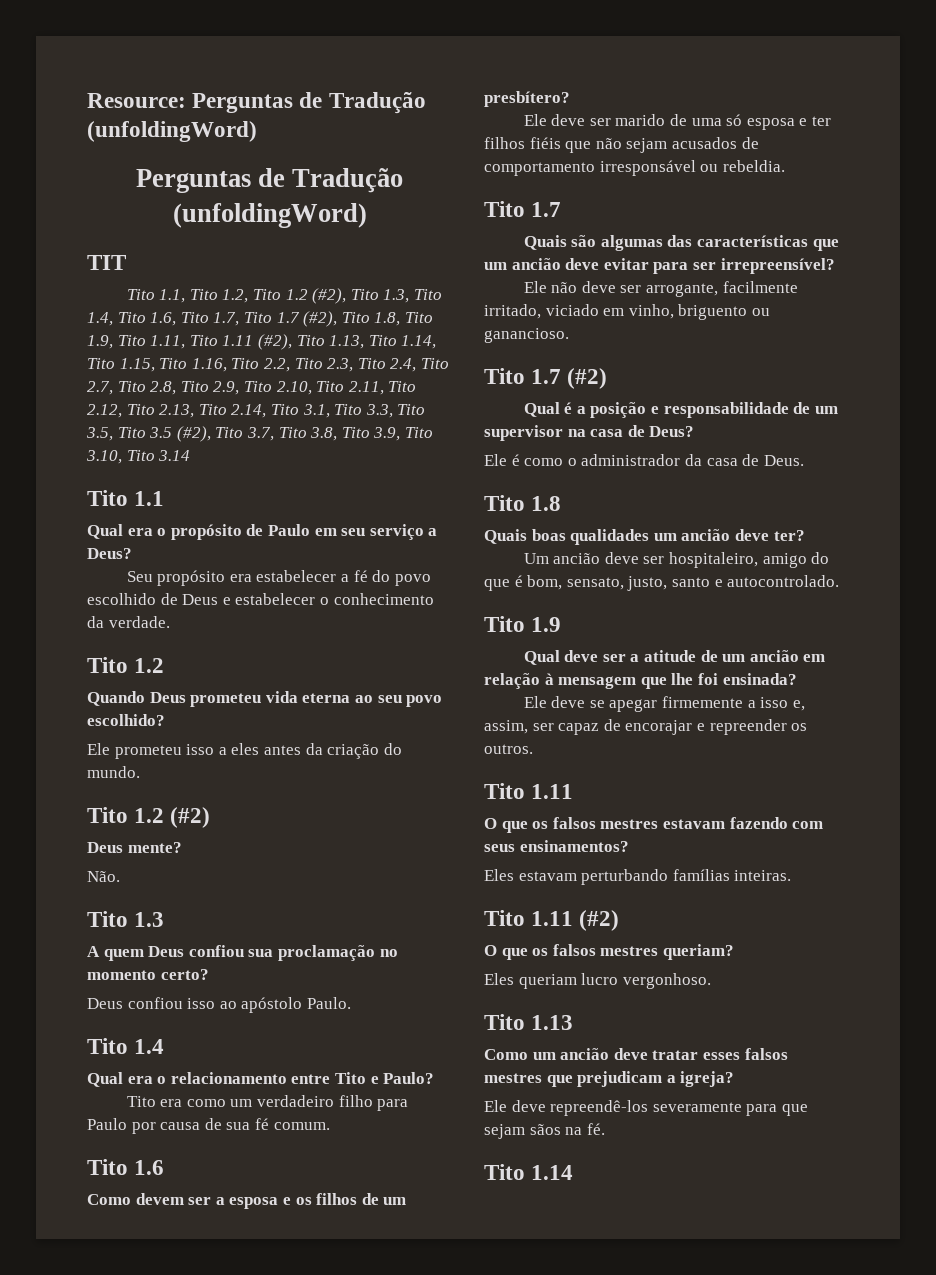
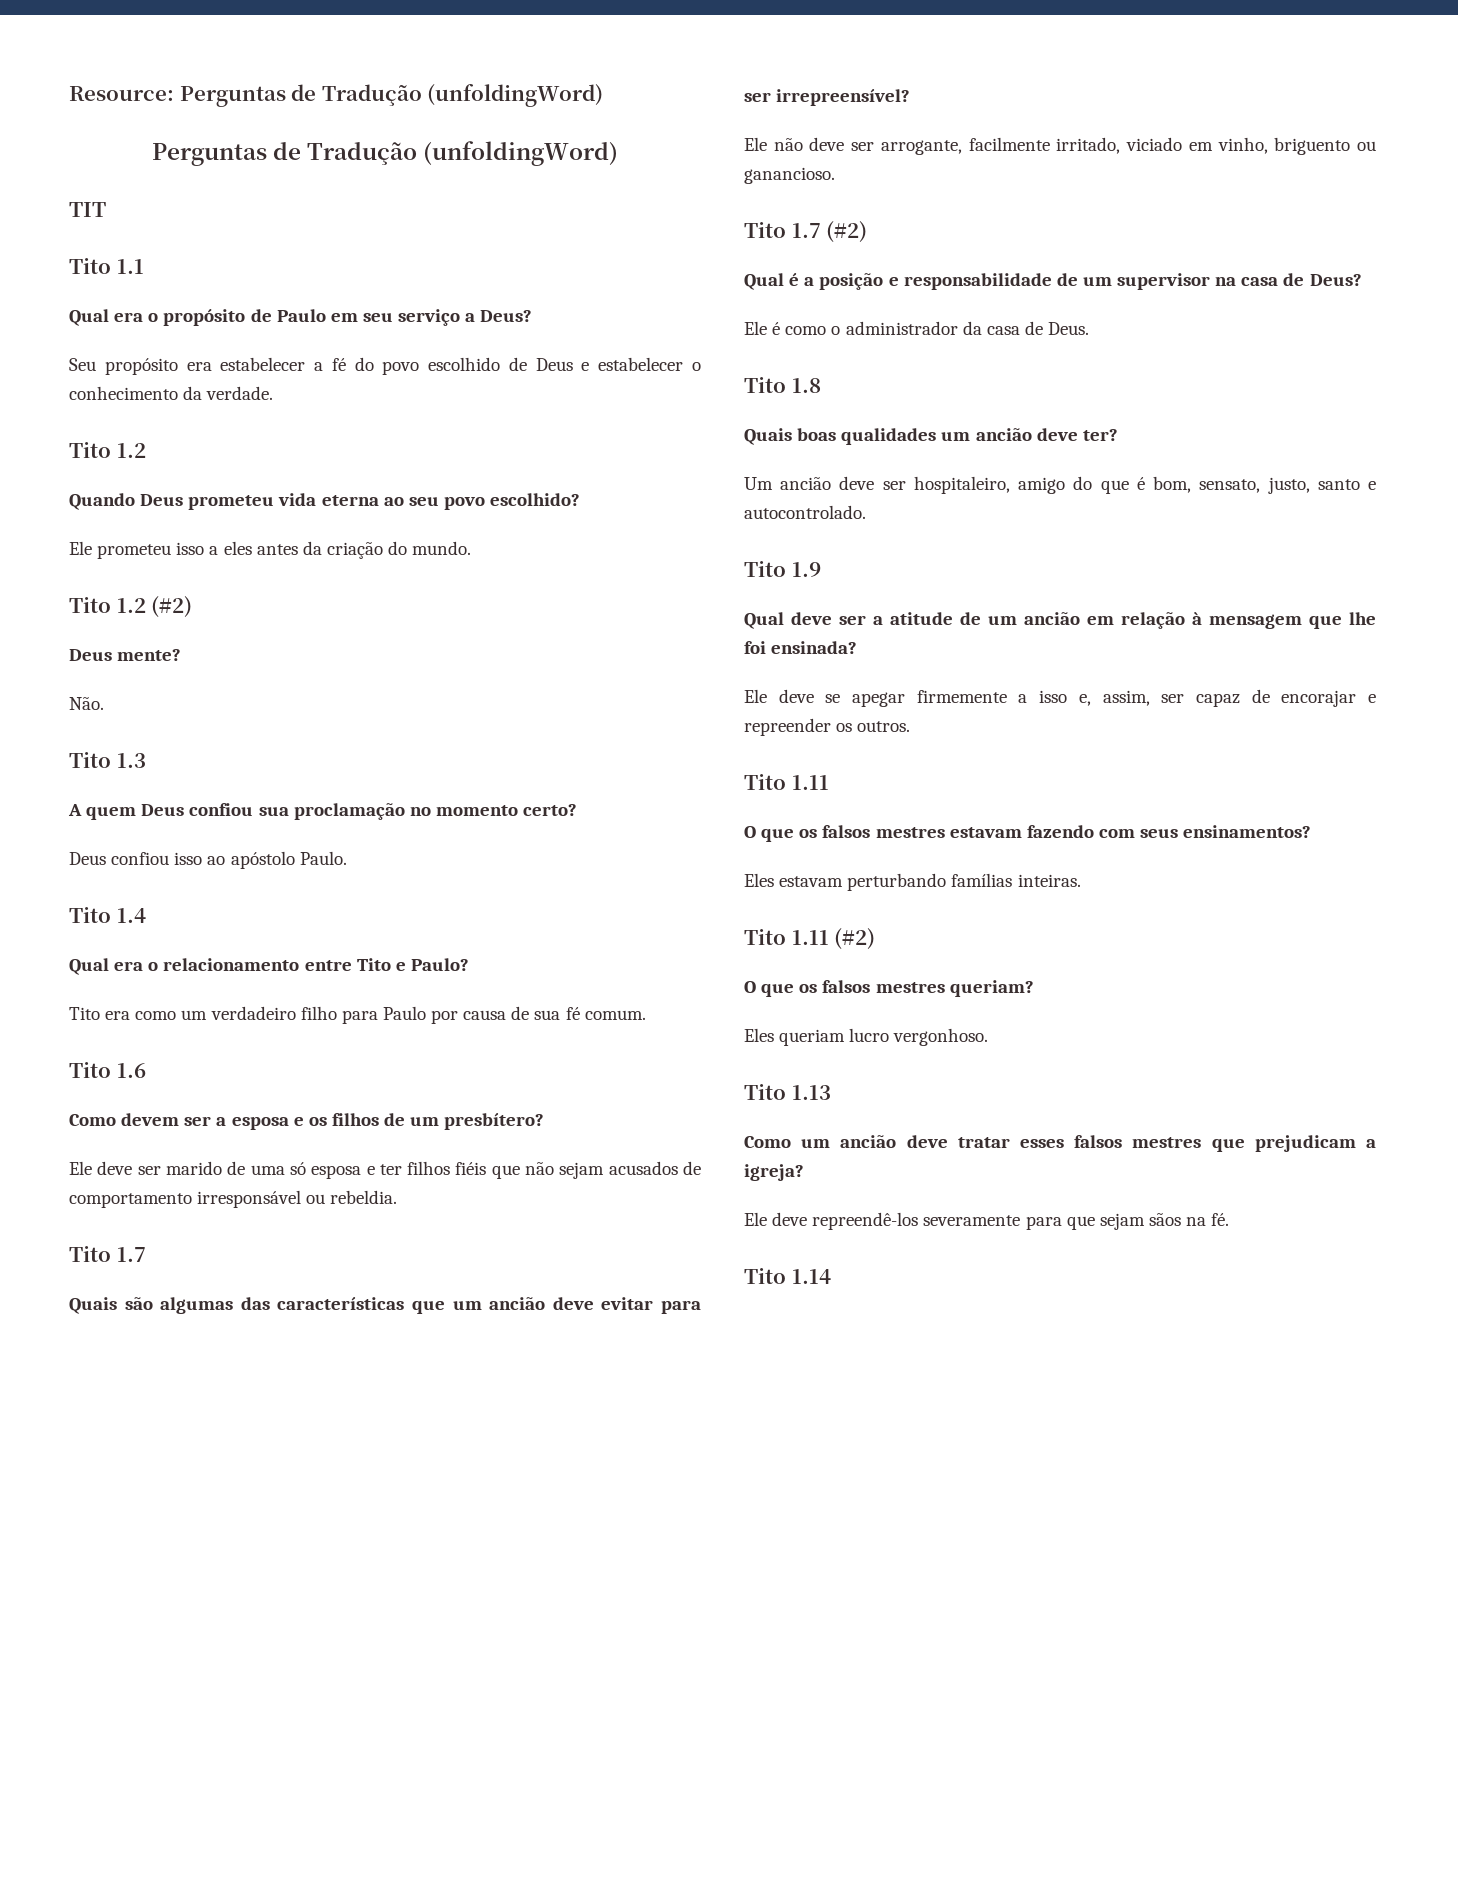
- Tito 1.1, Tito 1.2, Tito 1.2 (#2), Tito 1.3, Tito 1.4, Tito 1.6, Tito 1.7, Tito 1.7 (#2), Tito 1.8, Tito 1.9, Tito 1.11, Tito 1.11 (#2), Tito 1.13, Tito 1.14, Tito 1.15, Tito 1.16, Tito 2.2, Tito 2.3, Tito 2.4, Tito 2.7, Tito 2.8, Tito 2.9, Tito 2.10, Tito 2.11, Tito 2.12, Tito 2.13, Tito 2.14, Tito 3.1, Tito 3.3, Tito 3.5, Tito 3.5 (#2), Tito 3.7, Tito 3.8, Tito 3.9, Tito 3.10, Tito 3.14

